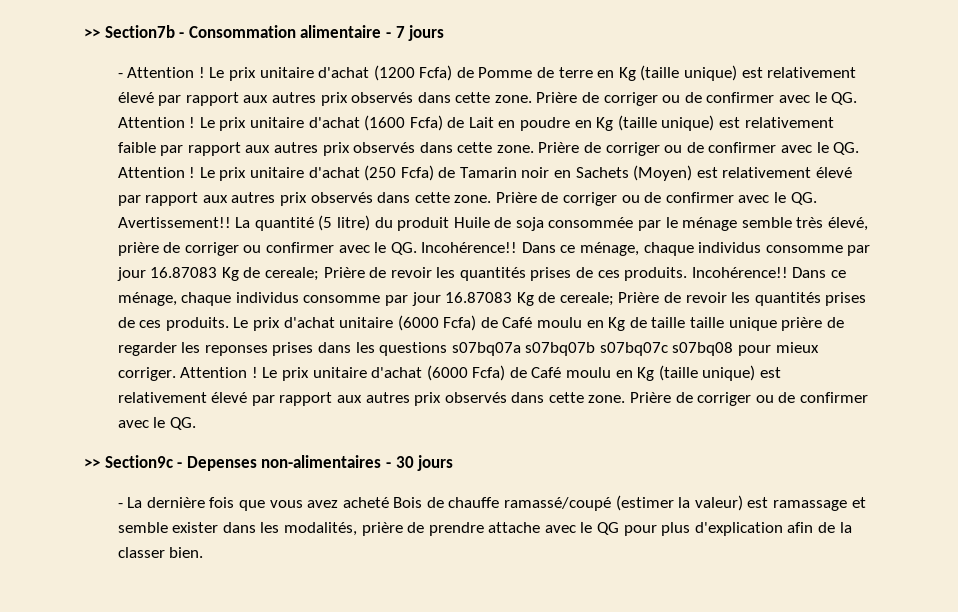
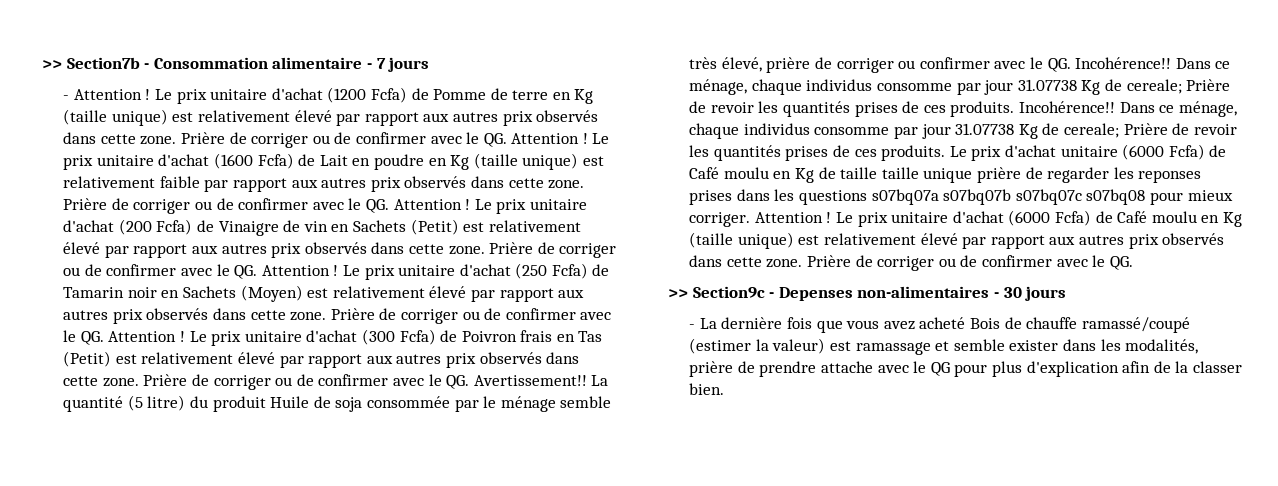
- Le prix unitaire d'achat (250 Fcfa) de Tamarin noir en Sachets (Moyen) est relativement élevé par rapport aux autres prix observés dans cette zone.
+ Le prix unitaire d'achat (200 Fcfa) de Vinaigre de vin en Sachets (Petit) est relativement élevé par rapport aux autres prix observés dans cette zone. Prière de corriger ou de confirmer avec le QG. Attention ! Le prix unitaire d'achat (250 Fcfa) de Tamarin noir en Sachets (Moyen) est relativement élevé par rapport aux autres prix observés dans cette zone.
- Prière de corriger ou de confirmer avec le QG. Avertissement!!
+ Prière de corriger ou de confirmer avec le QG. Attention ! Le prix unitaire d'achat (300 Fcfa) de Poivron frais en Tas (Petit) est relativement élevé par rapport aux autres prix observés dans cette zone. Prière de corriger ou de confirmer avec le QG. Avertissement!!
- La quantité (5 litre) du produit Huile de soja consommée par le ménage semble très élevé, prière de corriger ou confirmer avec le QG. Incohérence!! Dans ce ménage, chaque individus consomme par jour 16.87083 Kg de cereale; Prière de revoir les quantités prises de ces produits. Incohérence!! Dans ce ménage, chaque individus consomme par jour 16.87083 Kg de cereale; Prière de revoir les quantités prises de ces produits.
+ La quantité (5 litre) du produit Huile de soja consommée par le ménage semble très élevé, prière de corriger ou confirmer avec le QG. Incohérence!! Dans ce ménage, chaque individus consomme par jour 31.07738 Kg de cereale; Prière de revoir les quantités prises de ces produits. Incohérence!! Dans ce ménage, chaque individus consomme par jour 31.07738 Kg de cereale; Prière de revoir les quantités prises de ces produits.

